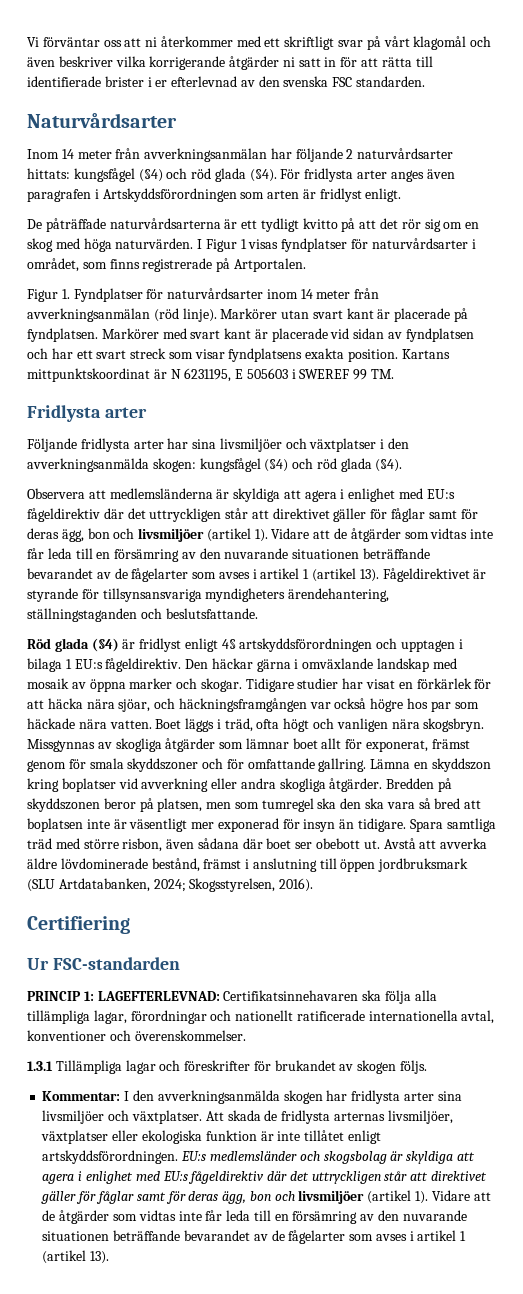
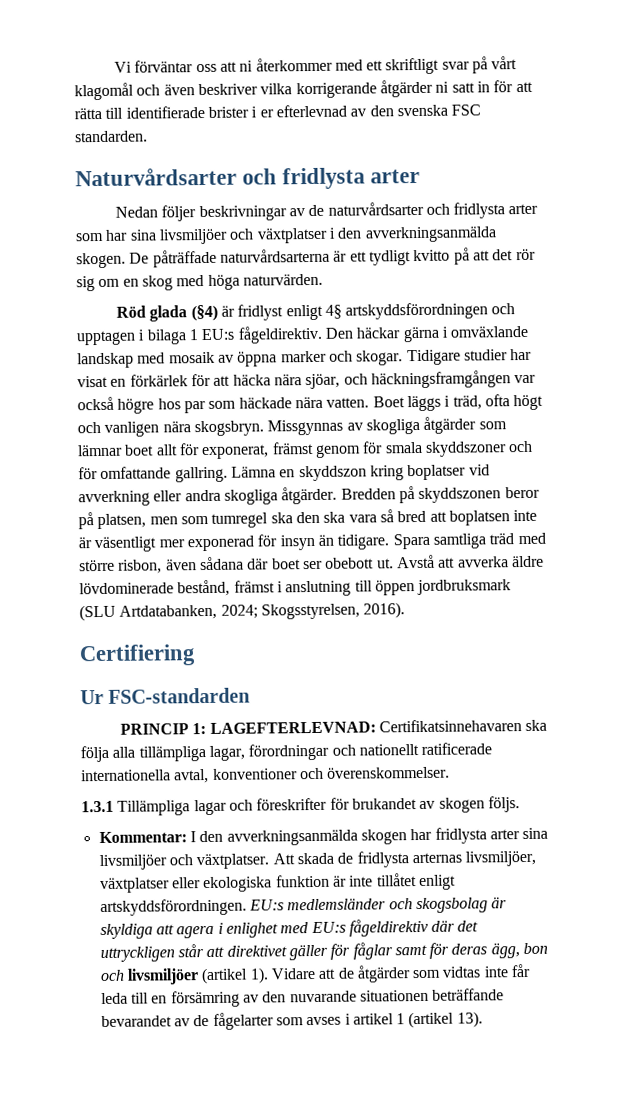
- Naturvårdsarter
- Inom 14 meter från avverkningsanmälan har följande 2 naturvårdsarter hittats: kungsfågel (§4) och röd glada (§4). För fridlysta arter anges även paragrafen i Artskyddsförordningen som arten är fridlyst enligt.
- De påträffade naturvårdsarterna är ett tydligt kvitto på att det rör sig om en skog med höga naturvärden. I Figur 1 visas fyndplatser för naturvårdsarter i området, som finns registrerade på Artportalen.
- Figur 1. Fyndplatser för naturvårdsarter inom 14 meter från avverkningsanmälan (röd linje). Markörer utan svart kant är placerade på fyndplatsen. Markörer med svart kant är placerade vid sidan av fyndplatsen och har ett svart streck som visar fyndplatsens exakta position. Kartans mittpunktskoordinat är N 6231195, E 505603 i SWEREF 99 TM.
- Fridlysta arter
- Följande fridlysta arter har sina livsmiljöer och växtplatser i den avverkningsanmälda skogen: kungsfågel (§4) och röd glada (§4).
- Observera att medlemsländerna är skyldiga att agera i enlighet med EU:s fågeldirektiv där det uttryckligen står att direktivet gäller för fåglar samt för deras ägg, bon och livsmiljöer (artikel 1). Vidare att de åtgärder som vidtas inte får leda till en försämring av den nuvarande situationen beträffande bevarandet av de fågelarter som avses i artikel 1 (artikel 13). Fågeldirektivet är styrande för tillsynsansvariga myndigheters ärendehantering, ställningstaganden och beslutsfattande.
+ Naturvårdsarter och fridlysta arter
+ Nedan följer beskrivningar av de naturvårdsarter och fridlysta arter som har sina livsmiljöer och växtplatser i den avverkningsanmälda skogen. De påträffade naturvårdsarterna är ett tydligt kvitto på att det rör sig om en skog med höga naturvärden.

